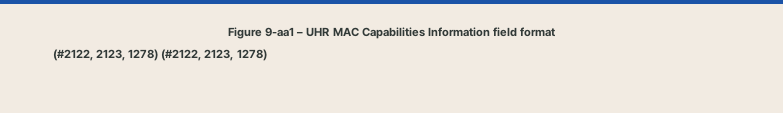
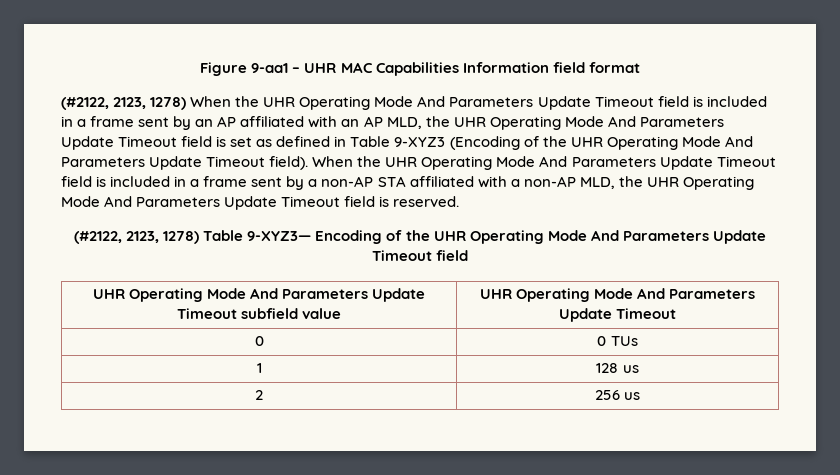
- (#2122, 2123, 1278) (#2122, 2123, 1278)
+ (#2122, 2123, 1278) When the UHR Operating Mode And Parameters Update Timeout field is included in a frame sent by an AP affiliated with an AP MLD, the UHR Operating Mode And Parameters Update Timeout field is set as defined in Table 9-XYZ3 (Encoding of the UHR Operating Mode And Parameters Update Timeout field). When the UHR Operating Mode And Parameters Update Timeout field is included in a frame sent by a non-AP STA affiliated with a non-AP MLD, the UHR Operating Mode And Parameters Update Timeout field is reserved.
+ (#2122, 2123, 1278) Table 9-XYZ3— Encoding of the UHR Operating Mode And Parameters Update Timeout field
+ UHR Operating Mode And Parameters Update Timeout subfield value | UHR Operating Mode And Parameters Update Timeout
+ 0 | 0 TUs
+ 1 | 128 us
+ 2 | 256 us

